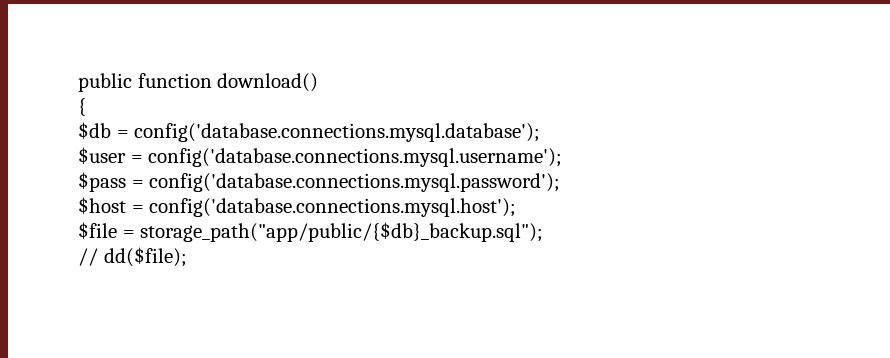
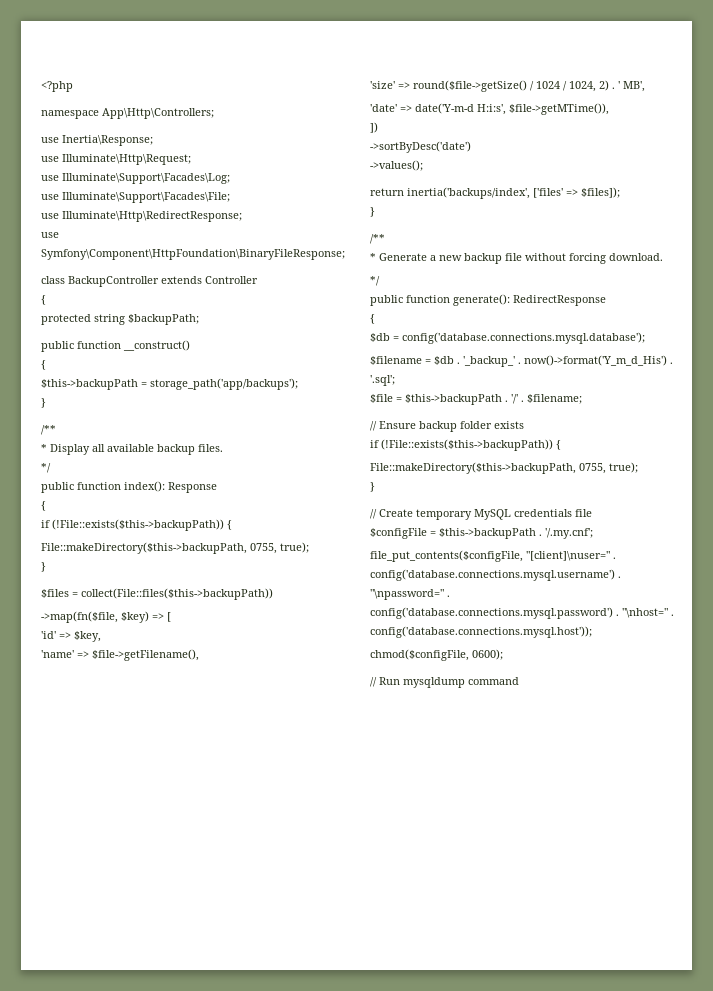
- public function download()
+ <?php
+ namespace App\Http\Controllers;
+ use Inertia\Response;
+ use Illuminate\Http\Request;
+ use Illuminate\Support\Facades\Log;
+ use Illuminate\Support\Facades\File;
+ use Illuminate\Http\RedirectResponse;
+ use Symfony\Component\HttpFoundation\BinaryFileResponse;
+ class BackupController extends Controller
+ {
+ protected string $backupPath;
+ public function __construct()
+ {
+ $this->backupPath = storage_path('app/backups');
+ }
+ /**
+ * Display all available backup files.
+ */
+ public function index(): Response
+ {
+ if (!File::exists($this->backupPath)) {
+ File::makeDirectory($this->backupPath, 0755, true);
+ }
+ $files = collect(File::files($this->backupPath))
+ ->map(fn($file, $key) => [
+ 'id' => $key,
+ 'name' => $file->getFilename(),
+ 'size' => round($file->getSize() / 1024 / 1024, 2) . ' MB',
+ 'date' => date('Y-m-d H:i:s', $file->getMTime()),
+ ])
+ ->sortByDesc('date')
+ ->values();
+ return inertia('backups/index', ['files' => $files]);
+ }
+ /**
+ * Generate a new backup file without forcing download.
+ */
+ public function generate(): RedirectResponse
  {
  $db = config('database.connections.mysql.database');
- $user = config('database.connections.mysql.username');
- $pass = config('database.connections.mysql.password');
- $host = config('database.connections.mysql.host');
- $file = storage_path("app/public/{$db}_backup.sql");
- // dd($file);
+ $filename = $db . '_backup_' . now()->format('Y_m_d_His') . '.sql';
+ $file = $this->backupPath . '/' . $filename;
+ // Ensure backup folder exists
+ if (!File::exists($this->backupPath)) {
+ File::makeDirectory($this->backupPath, 0755, true);
+ }
+ // Create temporary MySQL credentials file
+ $configFile = $this->backupPath . '/.my.cnf';
+ file_put_contents($configFile, "[client]\nuser=" . config('database.connections.mysql.username') . "\npassword=" . config('database.connections.mysql.password') . "\nhost=" . config('database.connections.mysql.host'));
+ chmod($configFile, 0600);
+ // Run mysqldump command

